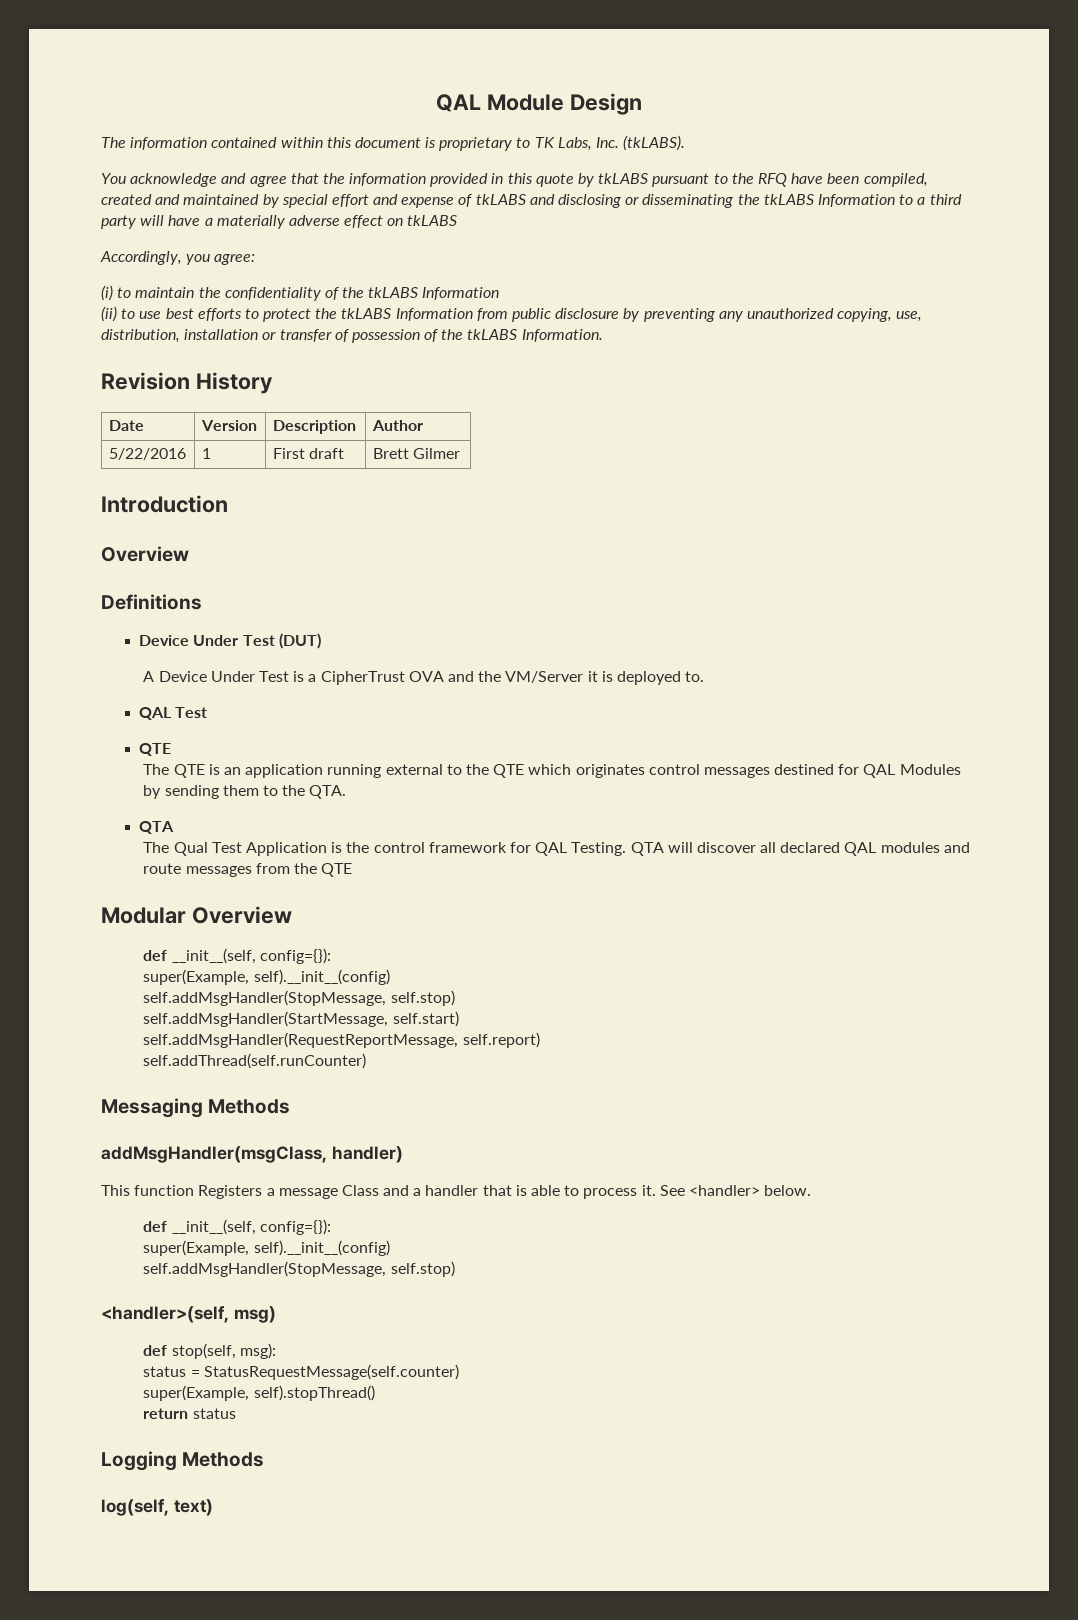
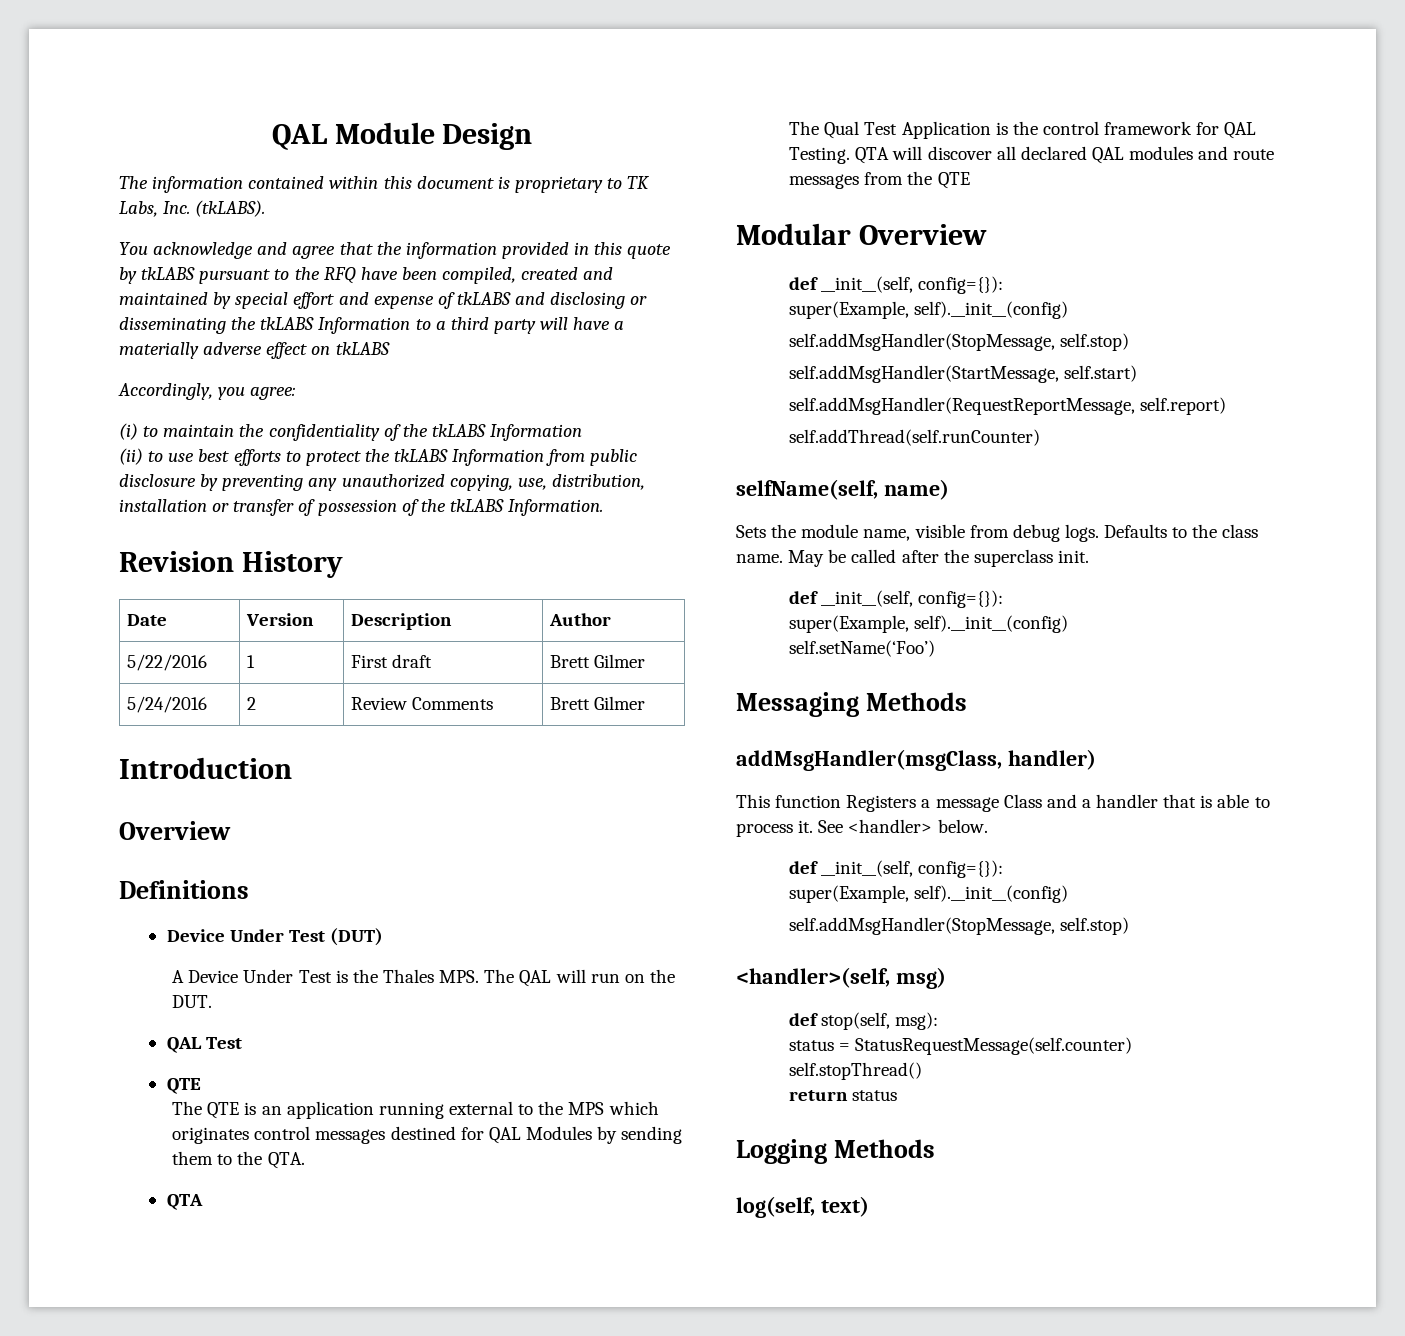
+ 5/24/2016 | 2 | Review Comments | Brett Gilmer
- A Device Under Test is a CipherTrust OVA and the VM/Server it is deployed to.
+ A Device Under Test is the Thales MPS. The QAL will run on the DUT.
- The QTE is an application running external to the QTE which originates control messages destined for QAL Modules by sending them to the QTA.
+ The QTE is an application running external to the MPS which originates control messages destined for QAL Modules by sending them to the QTA.
+ selfName(self, name)
+ Sets the module name, visible from debug logs. Defaults to the class name. May be called after the superclass init.
+ def __init__(self, config={}):
+ super(Example, self).__init__(config)
+ self.setName(‘Foo’)
- super(Example, self).stopThread()
+ self.stopThread()

